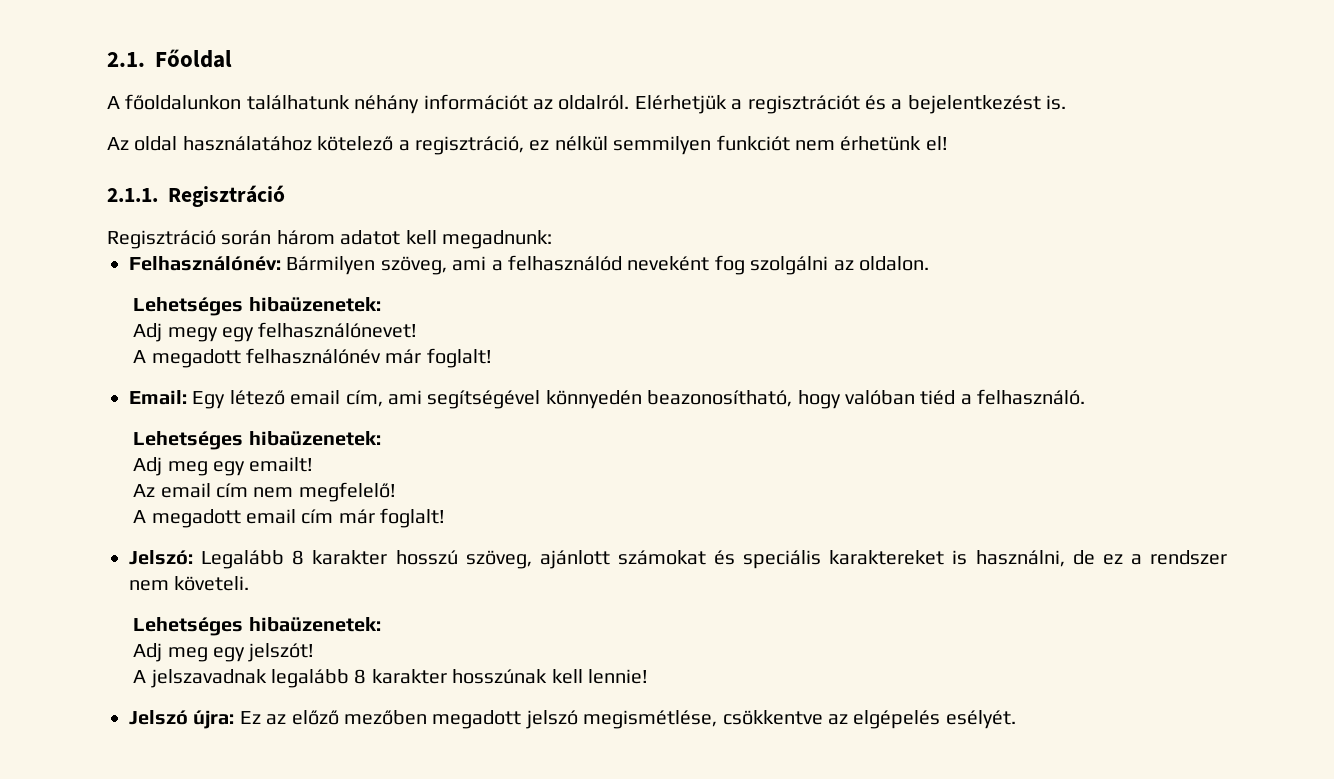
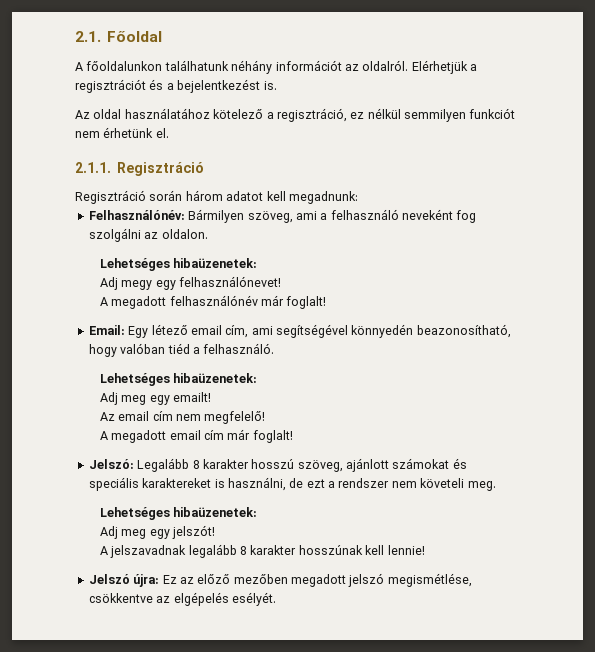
- Az oldal használatához kötelező a regisztráció, ez nélkül semmilyen funkciót nem érhetünk el!
+ Az oldal használatához kötelező a regisztráció, ez nélkül semmilyen funkciót nem érhetünk el.
- Felhasználónév: Bármilyen szöveg, ami a felhasználód neveként fog szolgálni az oldalon.
+ Felhasználónév: Bármilyen szöveg, ami a felhasználó neveként fog szolgálni az oldalon.
- Jelszó: Legalább 8 karakter hosszú szöveg, ajánlott számokat és speciális karaktereket is használni, de ez a rendszer nem követeli.
+ Jelszó: Legalább 8 karakter hosszú szöveg, ajánlott számokat és speciális karaktereket is használni, de ezt a rendszer nem követeli meg.

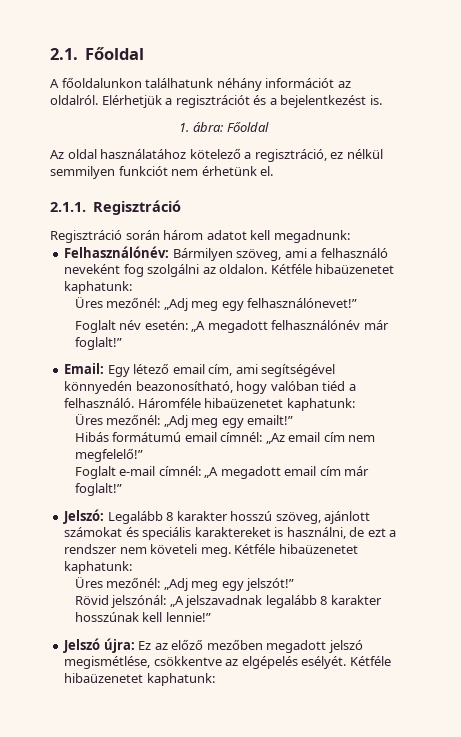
+ 1. ábra: Főoldal
- Felhasználónév: Bármilyen szöveg, ami a felhasználó neveként fog szolgálni az oldalon.
- Lehetséges hibaüzenetek:
- Adj megy egy felhasználónevet!
- A megadott felhasználónév már foglalt!
+ Felhasználónév: Bármilyen szöveg, ami a felhasználó neveként fog szolgálni az oldalon. Kétféle hibaüzenetet kaphatunk:
+ Üres mezőnél: „Adj meg egy felhasználónevet!”
+ Foglalt név esetén: „A megadott felhasználónév már foglalt!”
- Email: Egy létező email cím, ami segítségével könnyedén beazonosítható, hogy valóban tiéd a felhasználó.
- Lehetséges hibaüzenetek:
- Adj meg egy emailt!
- Az email cím nem megfelelő!
- A megadott email cím már foglalt!
+ Email: Egy létező email cím, ami segítségével könnyedén beazonosítható, hogy valóban tiéd a felhasználó. Háromféle hibaüzenetet kaphatunk:
+ Üres mezőnél: „Adj meg egy emailt!”
+ Hibás formátumú email címnél: „Az email cím nem megfelelő!”
+ Foglalt e-mail címnél: „A megadott email cím már foglalt!”
- Jelszó: Legalább 8 karakter hosszú szöveg, ajánlott számokat és speciális karaktereket is használni, de ezt a rendszer nem követeli meg.
- Lehetséges hibaüzenetek:
- Adj meg egy jelszót!
- A jelszavadnak legalább 8 karakter hosszúnak kell lennie!
+ Jelszó: Legalább 8 karakter hosszú szöveg, ajánlott számokat és speciális karaktereket is használni, de ezt a rendszer nem követeli meg. Kétféle hibaüzenetet kaphatunk:
+ Üres mezőnél: „Adj meg egy jelszót!”
+ Rövid jelszónál: „A jelszavadnak legalább 8 karakter hosszúnak kell lennie!”
- Jelszó újra: Ez az előző mezőben megadott jelszó megismétlése, csökkentve az elgépelés esélyét.
+ Jelszó újra: Ez az előző mezőben megadott jelszó megismétlése, csökkentve az elgépelés esélyét. Kétféle hibaüzenetet kaphatunk:

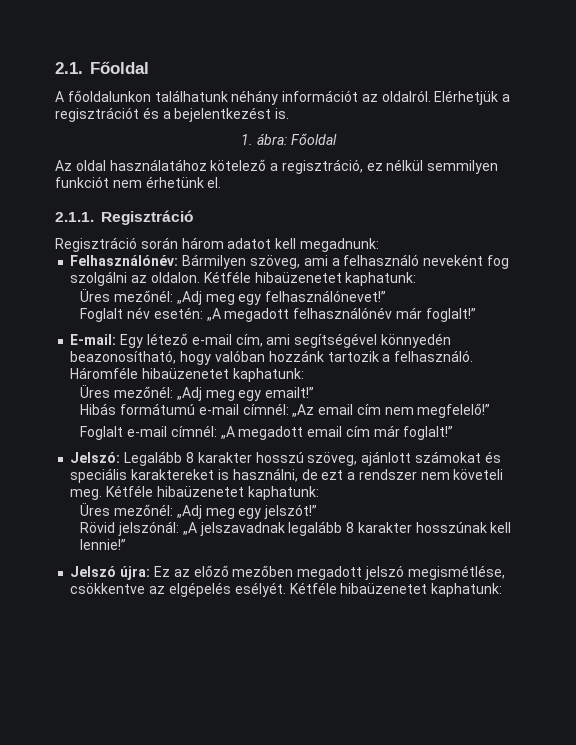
- Email: Egy létező email cím, ami segítségével könnyedén beazonosítható, hogy valóban tiéd a felhasználó.
+ E-mail: Egy létező e-mail cím, ami segítségével könnyedén beazonosítható, hogy valóban hozzánk tartozik a felhasználó.
- Hibás formátumú email címnél: „Az email cím nem megfelelő!”
+ Hibás formátumú e-mail címnél: „Az email cím nem megfelelő!”

